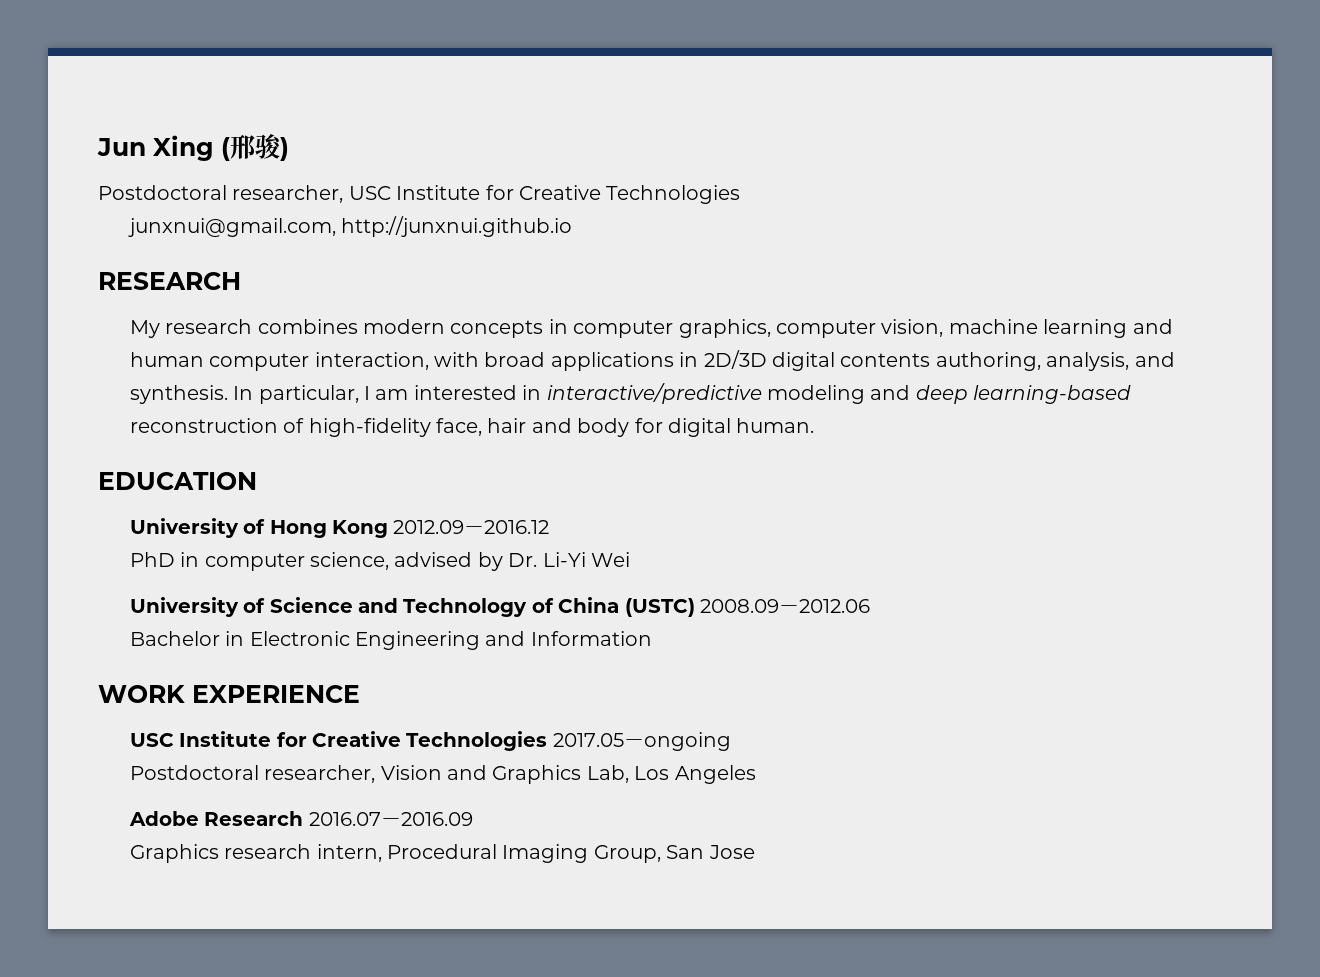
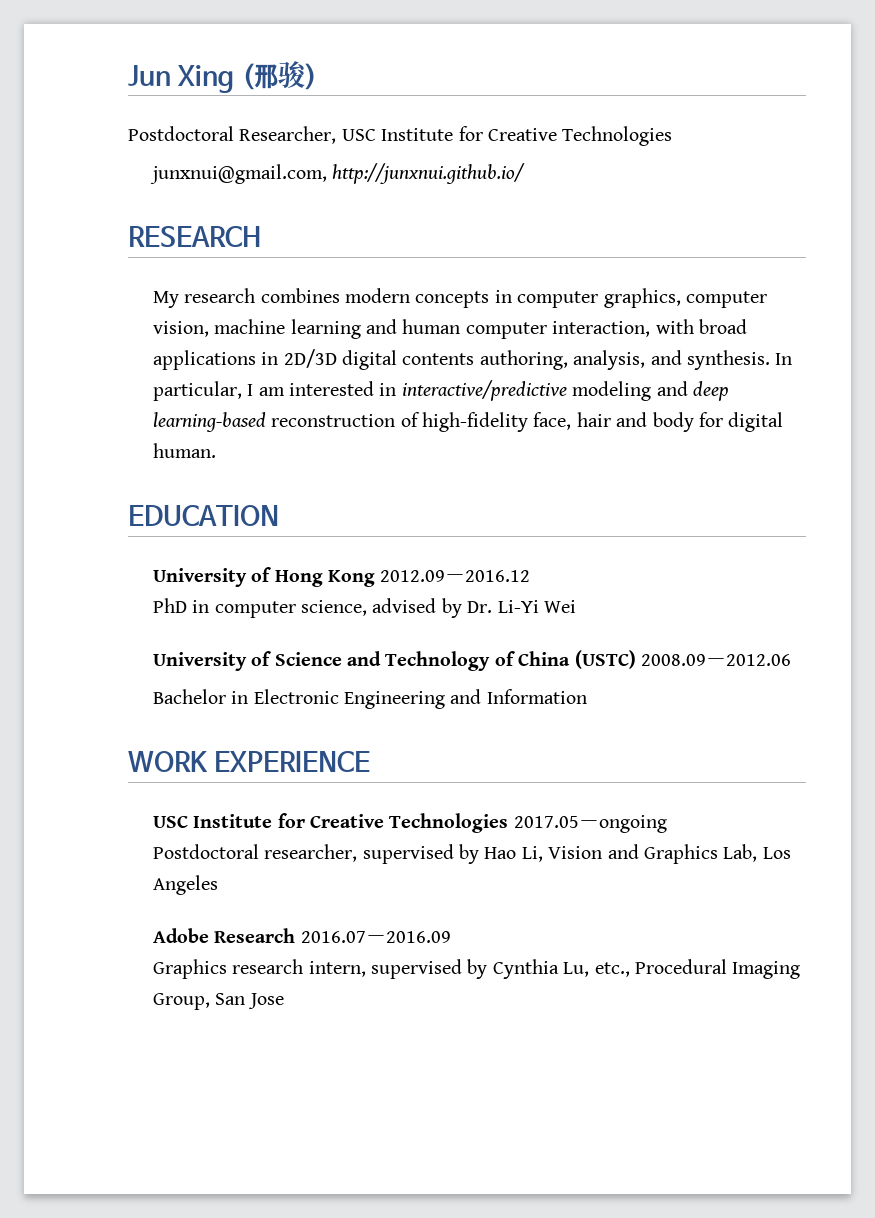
- Postdoctoral researcher, USC Institute for Creative Technologies
+ Postdoctoral Researcher, USC Institute for Creative Technologies
- junxnui@gmail.com, http://junxnui.github.io
+ junxnui@gmail.com, http://junxnui.github.io/
- Postdoctoral researcher, Vision and Graphics Lab, Los Angeles
+ Postdoctoral researcher, supervised by Hao Li, Vision and Graphics Lab, Los Angeles
- Graphics research intern, Procedural Imaging Group, San Jose
+ Graphics research intern, supervised by Cynthia Lu, etc., Procedural Imaging Group, San Jose

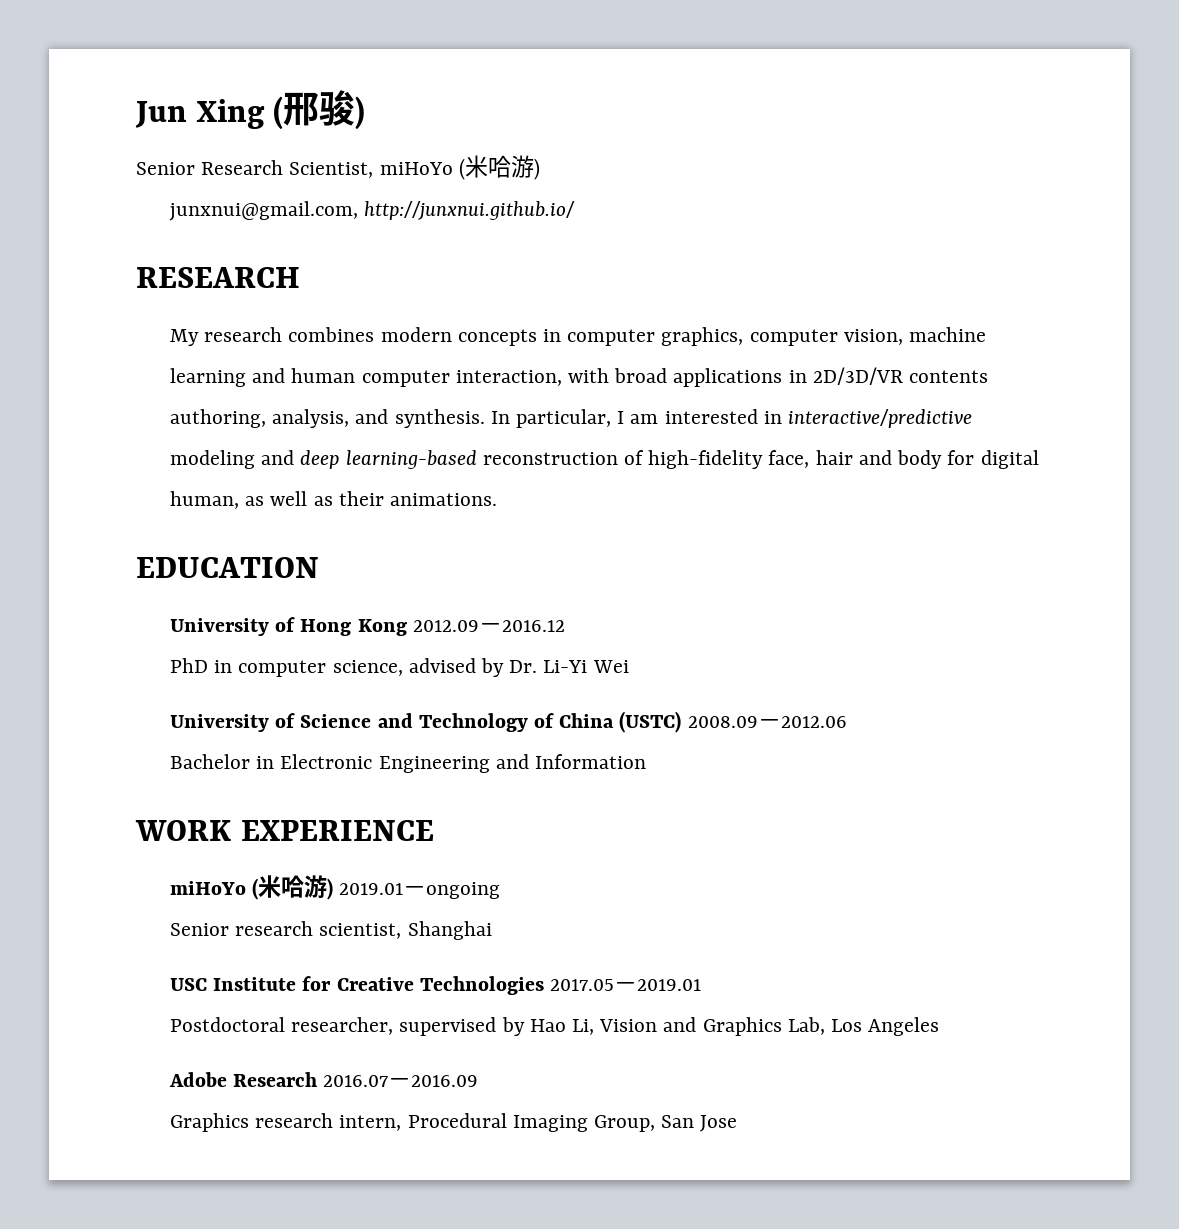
- Postdoctoral Researcher, USC Institute for Creative Technologies
+ Senior Research Scientist, miHoYo (米哈游)
- My research combines modern concepts in computer graphics, computer vision, machine learning and human computer interaction, with broad applications in 2D/3D digital contents authoring, analysis, and synthesis.
+ My research combines modern concepts in computer graphics, computer vision, machine learning and human computer interaction, with broad applications in 2D/3D/VR contents authoring, analysis, and synthesis.
- In particular, I am interested in interactive/predictive modeling and deep learning-based reconstruction of high-fidelity face, hair and body for digital human.
+ In particular, I am interested in interactive/predictive modeling and deep learning-based reconstruction of high-fidelity face, hair and body for digital human, as well as their animations.
+ miHoYo (米哈游) 2019.01－ongoing
+ Senior research scientist, Shanghai
- USC Institute for Creative Technologies 2017.05－ongoing
+ USC Institute for Creative Technologies 2017.05－2019.01
- Graphics research intern, supervised by Cynthia Lu, etc., Procedural Imaging Group, San Jose
+ Graphics research intern, Procedural Imaging Group, San Jose

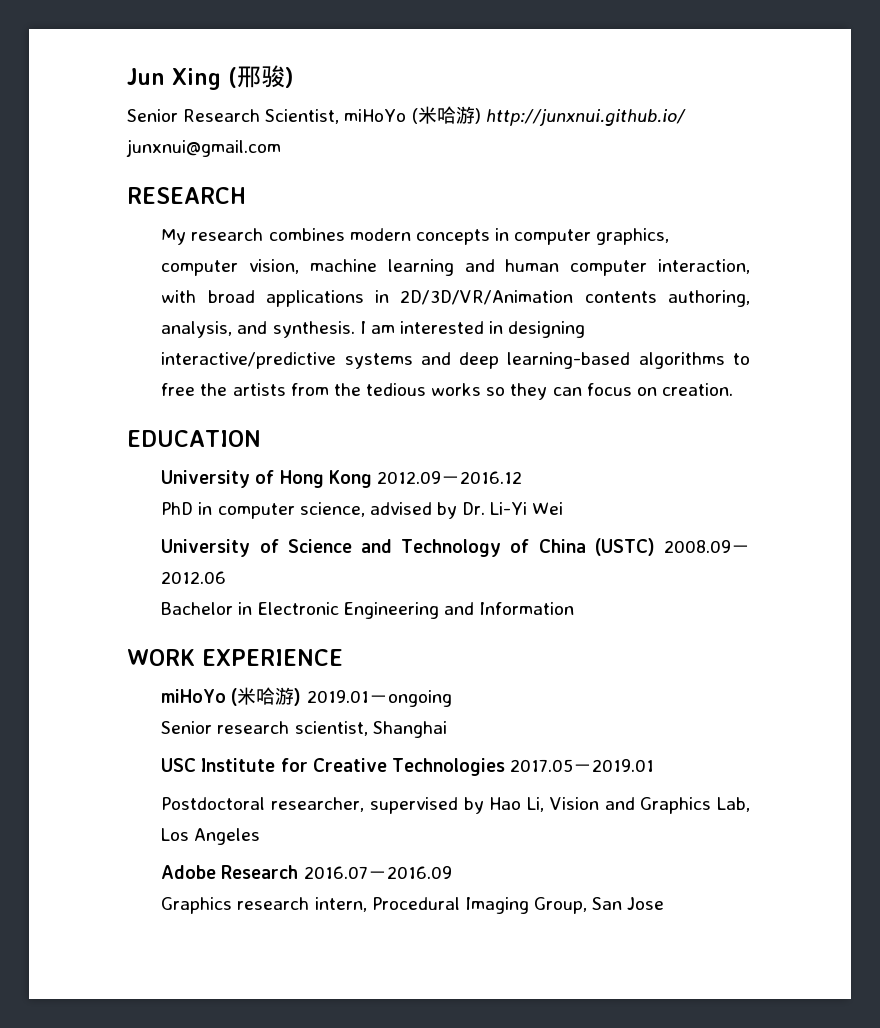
- Senior Research Scientist, miHoYo (米哈游)
- junxnui@gmail.com, http://junxnui.github.io/
+ Senior Research Scientist, miHoYo (米哈游) http://junxnui.github.io/ junxnui@gmail.com
- My research combines modern concepts in computer graphics, computer vision, machine learning and human computer interaction, with broad applications in 2D/3D/VR contents authoring, analysis, and synthesis.
+ My research combines modern concepts in computer graphics, computer vision, machine learning and human computer interaction, with broad applications in 2D/3D/VR/Animation contents authoring, analysis, and synthesis.
- In particular, I am interested in interactive/predictive modeling and deep learning-based reconstruction of high-fidelity face, hair and body for digital human, as well as their animations.
+ I am interested in designing interactive/predictive systems and deep learning-based algorithms to free the artists from the tedious works so they can focus on creation.

